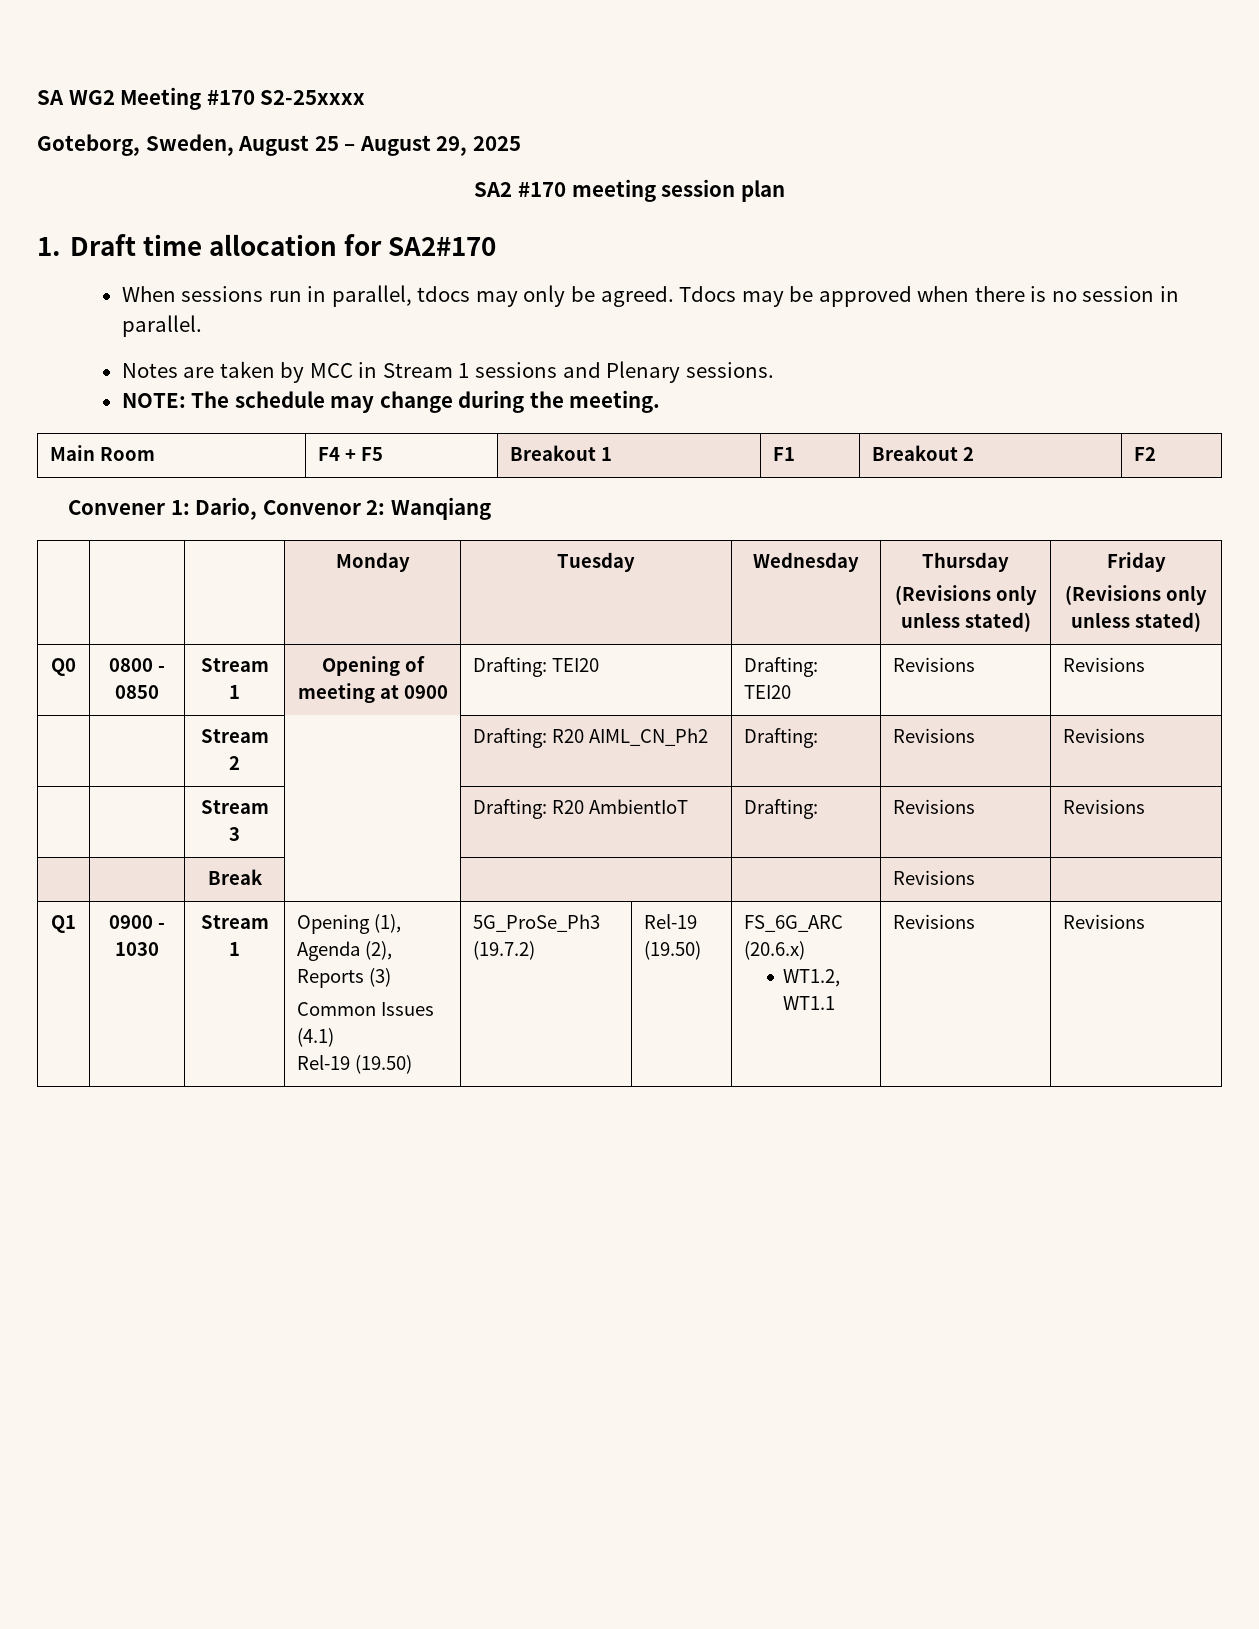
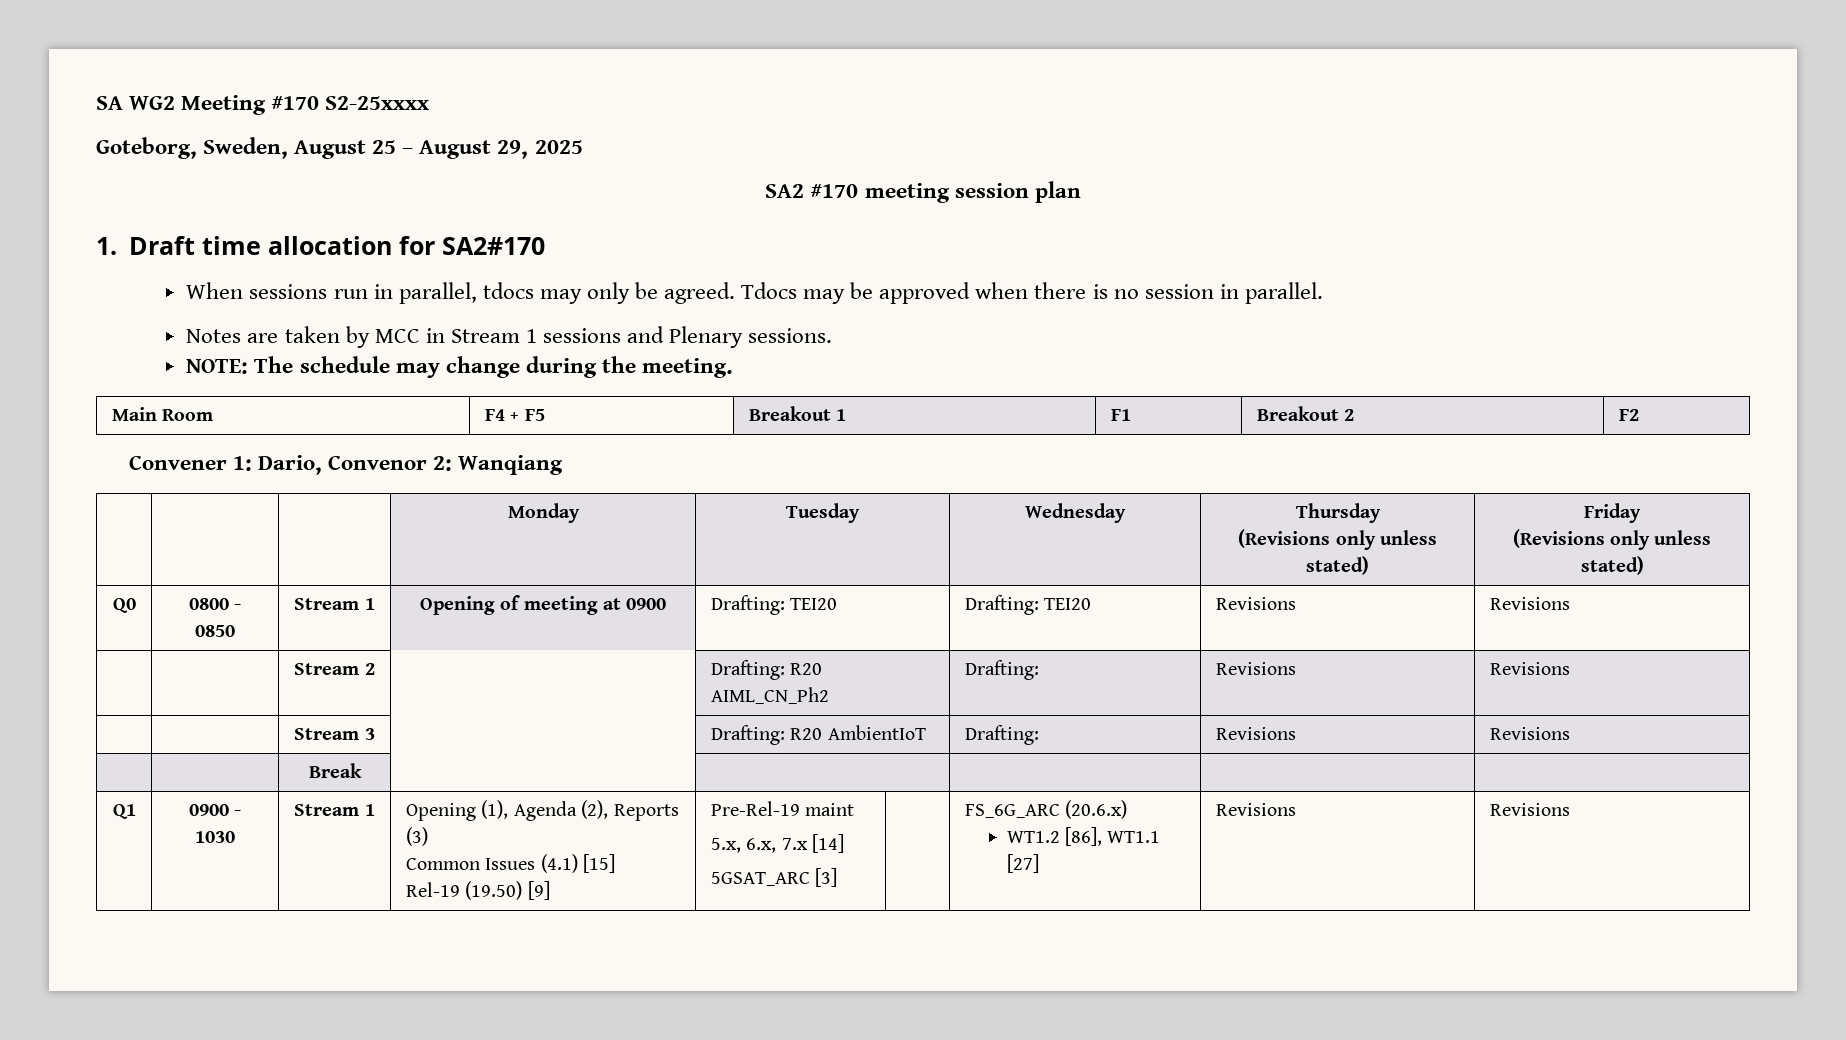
- | | Break | | | | Revisions |
+ | | Break | | | | |
  Q1 | 0900 - 1030 | Stream 1 | Opening (1), Agenda (2), Reports (3)
- Common Issues (4.1)
- Rel-19 (19.50) | 5G_ProSe_Ph3 (19.7.2) | Rel-19 (19.50) | FS_6G_ARC (20.6.x)
- WT1.2, WT1.1 | Revisions | Revisions
+ Common Issues (4.1) [15]
+ Rel-19 (19.50) [9] | Pre-Rel-19 maint
+ 5.x, 6.x, 7.x [14]
+ 5GSAT_ARC [3] | | FS_6G_ARC (20.6.x)
+ WT1.2 [86], WT1.1 [27] | Revisions | Revisions

